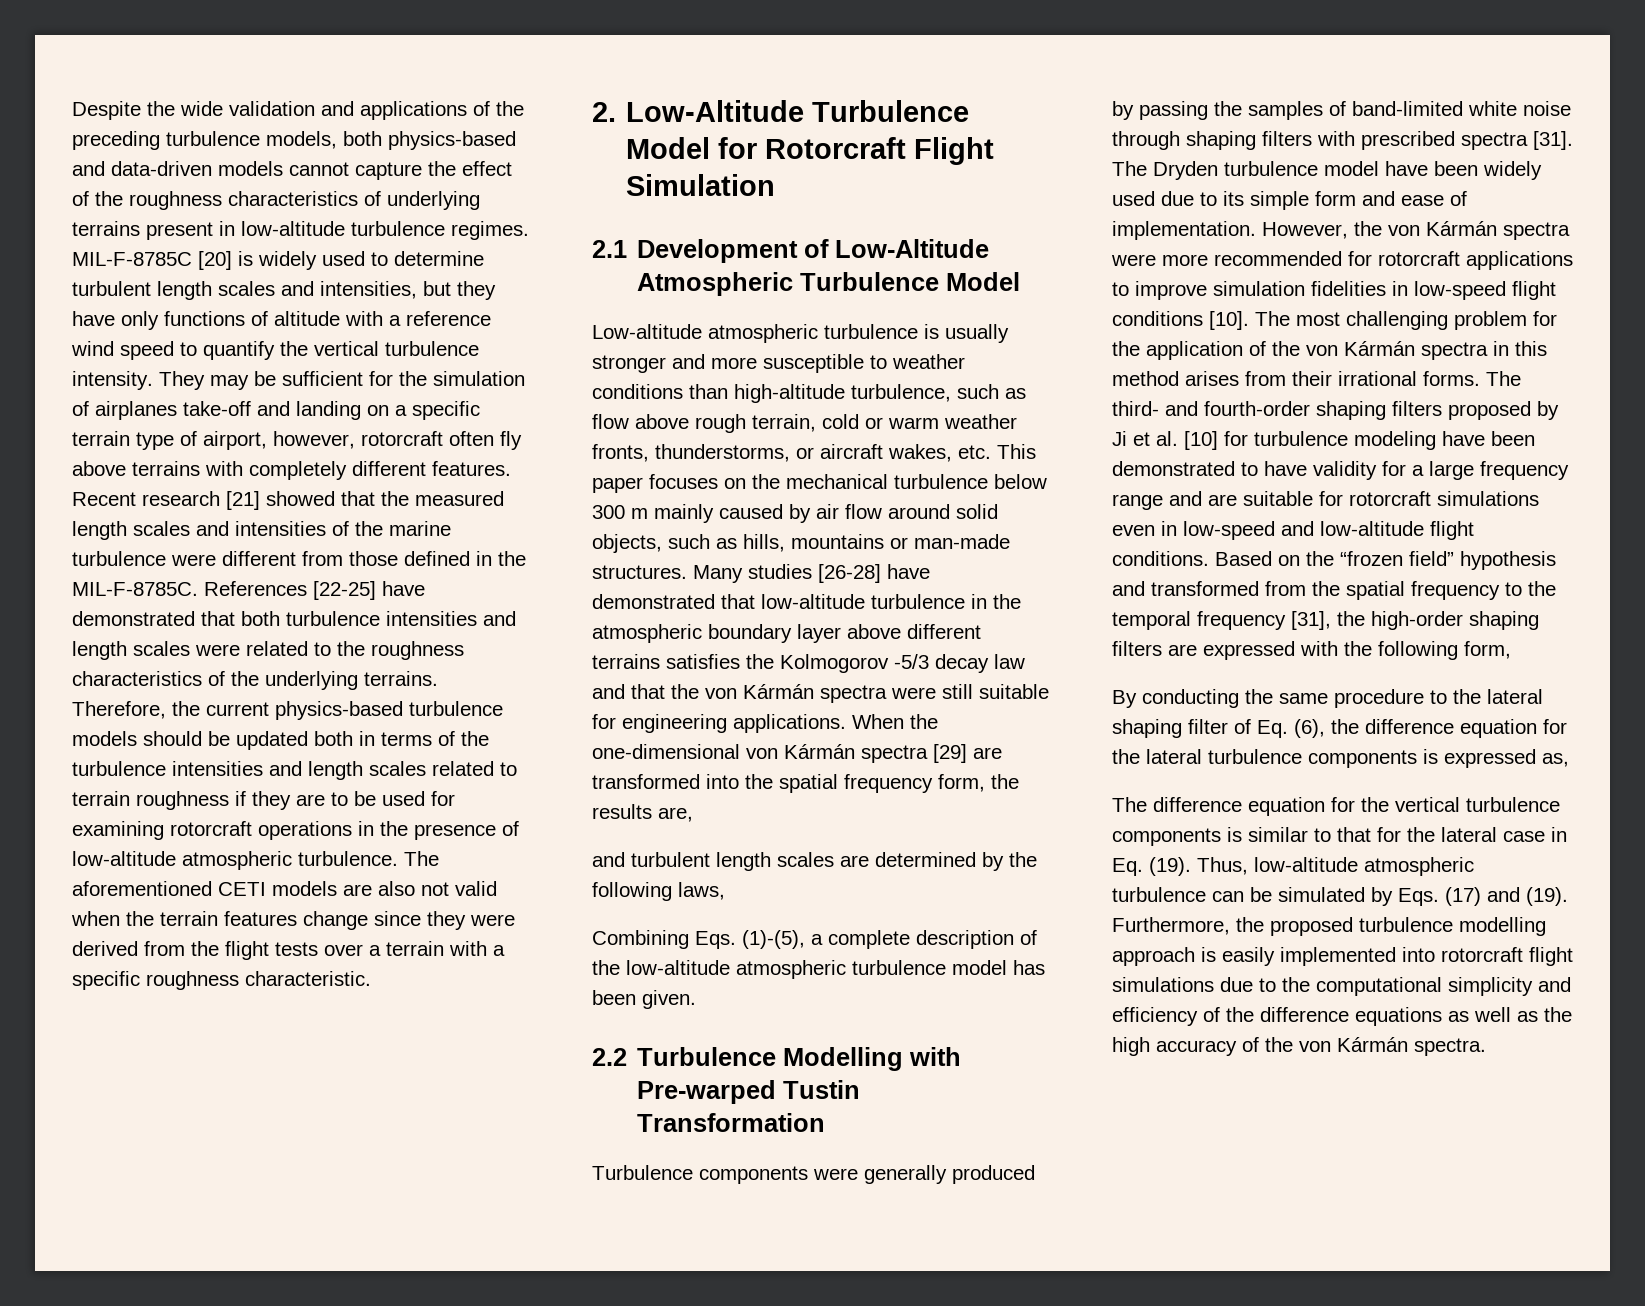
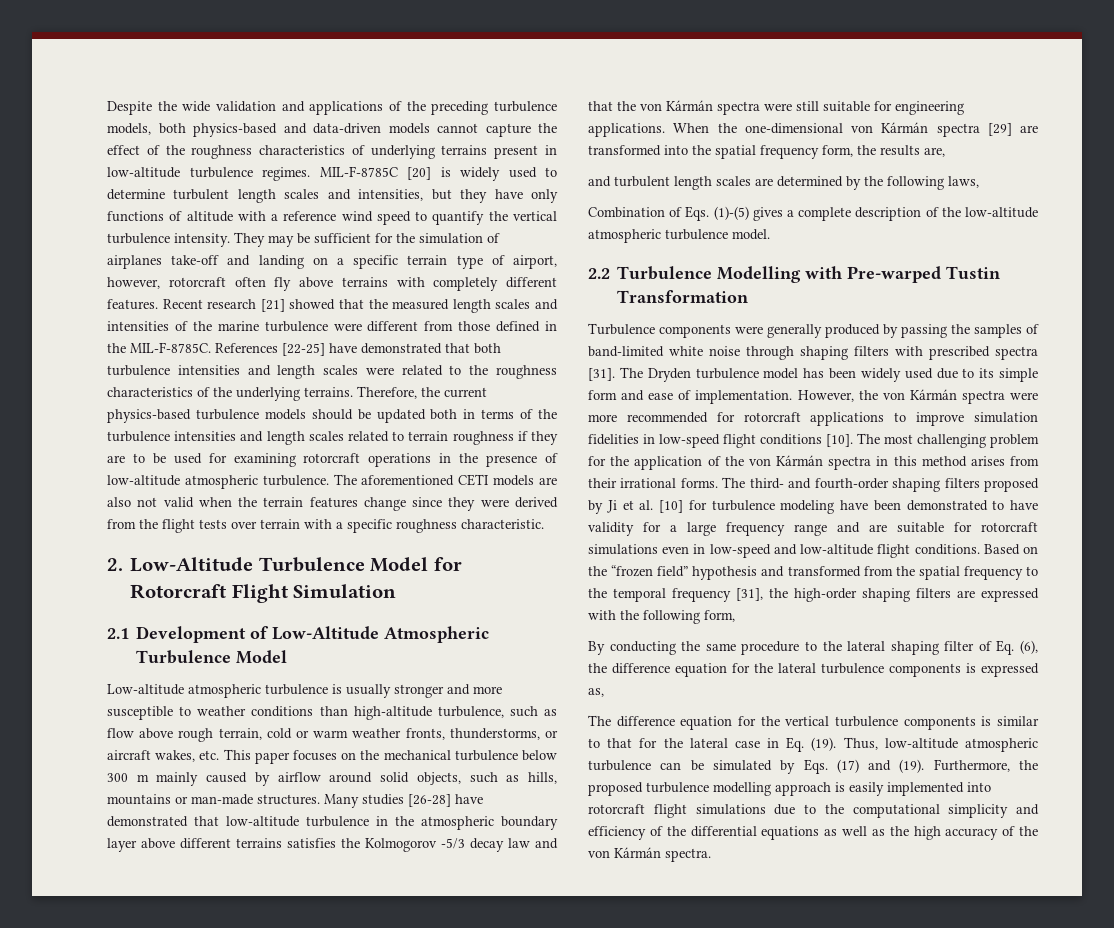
- The aforementioned CETI models are also not valid when the terrain features change since they were derived from the flight tests over a terrain with a specific roughness characteristic.
+ The aforementioned CETI models are also not valid when the terrain features change since they were derived from the flight tests over terrain with a specific roughness characteristic.
- Low-altitude atmospheric turbulence is usually stronger and more susceptible to weather conditions than high-altitude turbulence, such as flow above rough terrain, cold or warm weather fronts, thunderstorms, or aircraft wakes, etc. This paper focuses on the mechanical turbulence below 300 m mainly caused by air flow around solid objects, such as hills, mountains or man-made structures.
+ Low-altitude atmospheric turbulence is usually stronger and more susceptible to weather conditions than high-altitude turbulence, such as flow above rough terrain, cold or warm weather fronts, thunderstorms, or aircraft wakes, etc. This paper focuses on the mechanical turbulence below 300 m mainly caused by airflow around solid objects, such as hills, mountains or man-made structures.
- Combining Eqs. (1)-(5), a complete description of the low-altitude atmospheric turbulence model has been given.
+ Combination of Eqs. (1)-(5) gives a complete description of the low-altitude atmospheric turbulence model.
- The Dryden turbulence model have been widely used due to its simple form and ease of implementation.
+ The Dryden turbulence model has been widely used due to its simple form and ease of implementation.
- Furthermore, the proposed turbulence modelling approach is easily implemented into rotorcraft flight simulations due to the computational simplicity and efficiency of the difference equations as well as the high accuracy of the von Kármán spectra.
+ Furthermore, the proposed turbulence modelling approach is easily implemented into rotorcraft flight simulations due to the computational simplicity and efficiency of the differential equations as well as the high accuracy of the von Kármán spectra.

